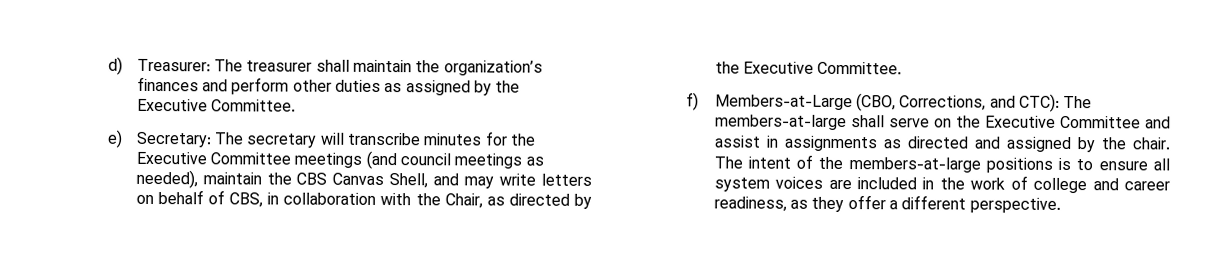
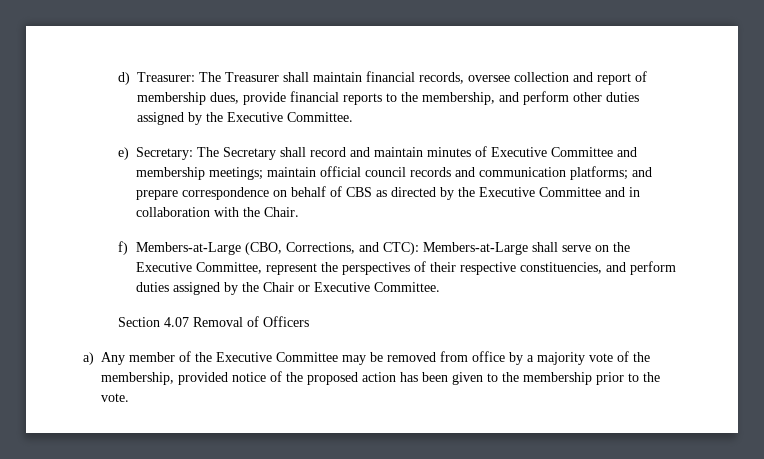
- d) Treasurer: The treasurer shall maintain the organization’s finances and perform other duties as assigned by the Executive Committee.
+ d) Treasurer: The Treasurer shall maintain financial records, oversee collection and report of membership dues, provide financial reports to the membership, and perform other duties assigned by the Executive Committee.
- e) Secretary: The secretary will transcribe minutes for the Executive Committee meetings (and council meetings as needed), maintain the CBS Canvas Shell, and may write letters on behalf of CBS, in collaboration with the Chair, as directed by the Executive Committee.
+ e) Secretary: The Secretary shall record and maintain minutes of Executive Committee and membership meetings; maintain official council records and communication platforms; and prepare correspondence on behalf of CBS as directed by the Executive Committee and in collaboration with the Chair.
- f) Members-at-Large (CBO, Corrections, and CTC): The members-at-large shall serve on the Executive Committee and assist in assignments as directed and assigned by the chair. The intent of the members-at-large positions is to ensure all system voices are included in the work of college and career readiness, as they offer a different perspective.
+ f) Members-at-Large (CBO, Corrections, and CTC): Members-at-Large shall serve on the Executive Committee, represent the perspectives of their respective constituencies, and perform duties assigned by the Chair or Executive Committee.
+ Section 4.07 Removal of Officers
+ a) Any member of the Executive Committee may be removed from office by a majority vote of the membership, provided notice of the proposed action has been given to the membership prior to the vote.

